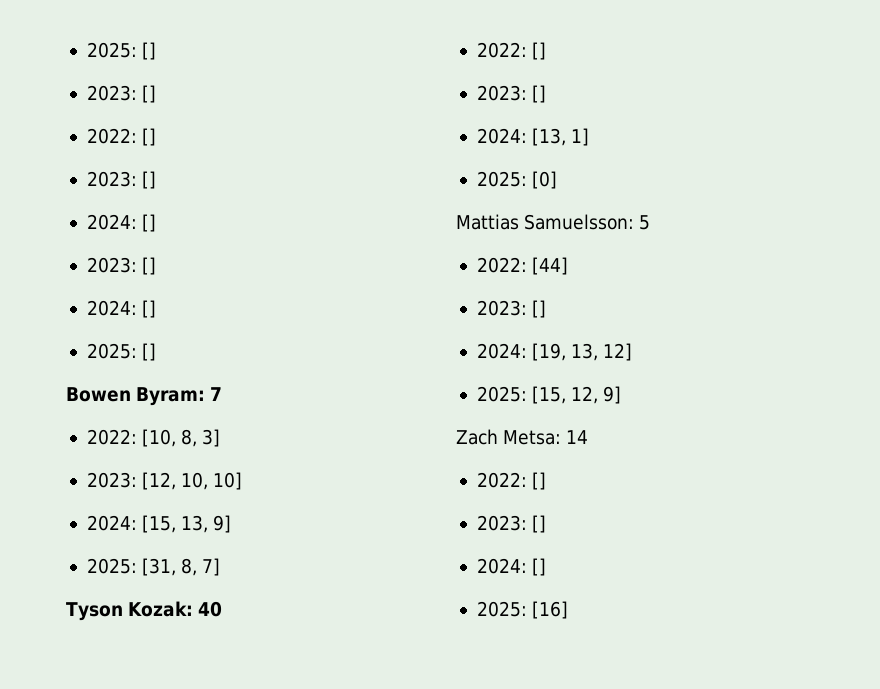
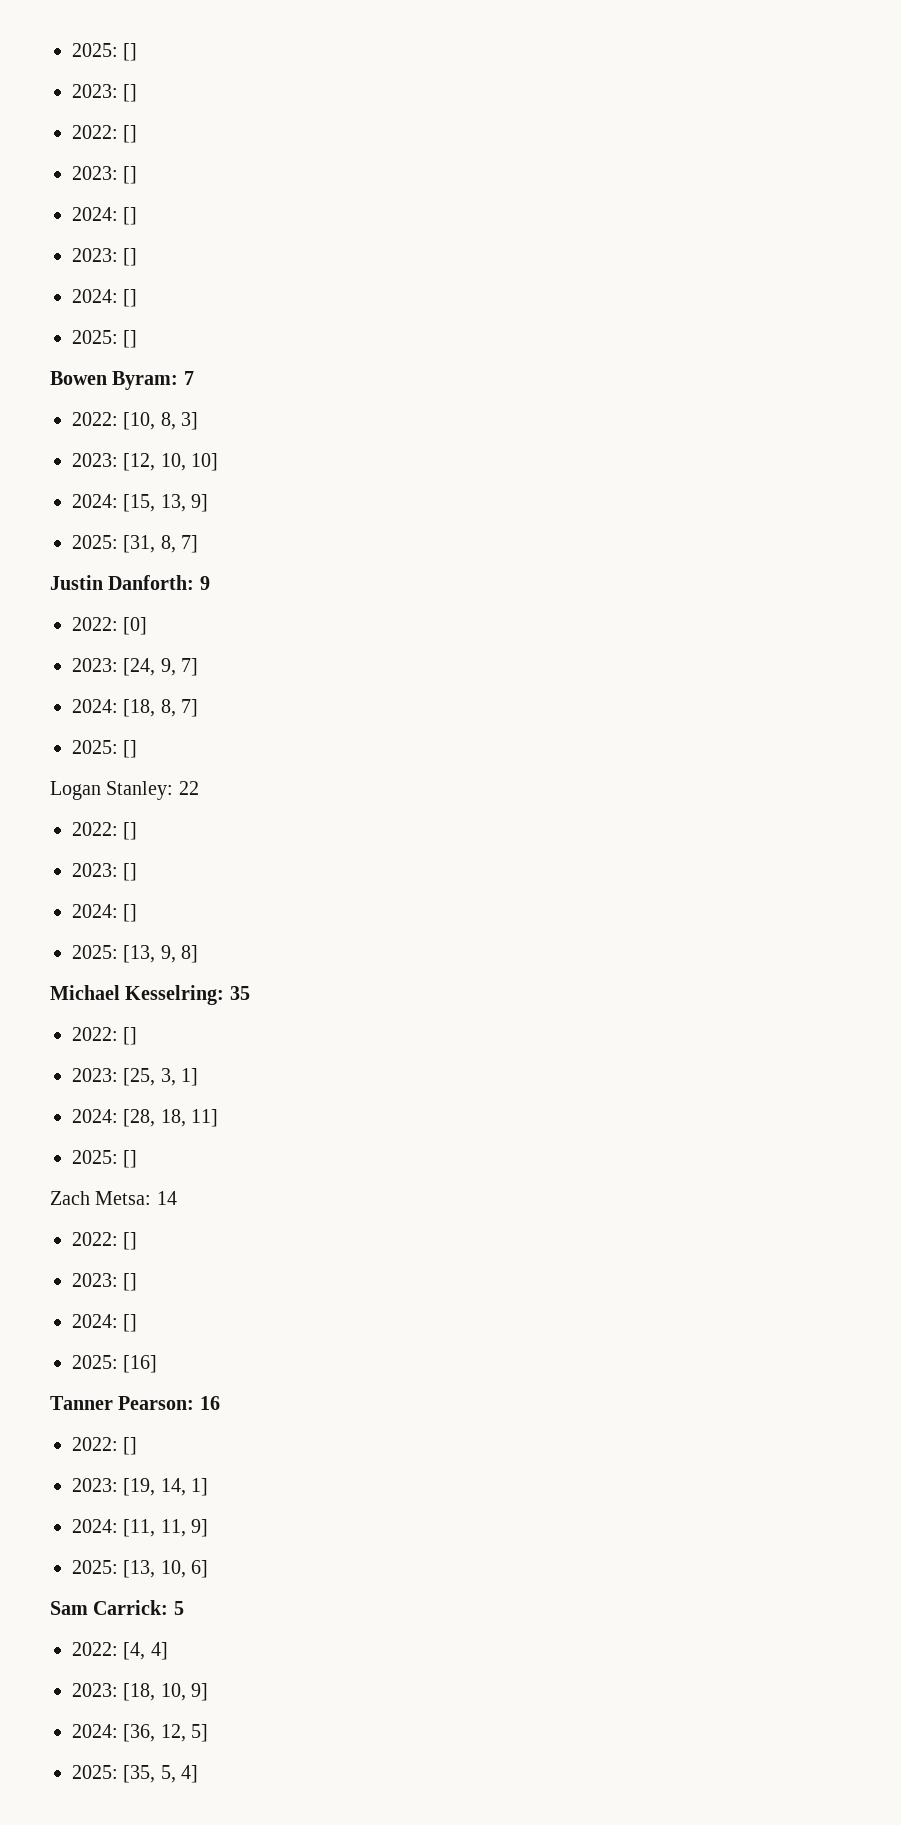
- Tyson Kozak: 40
+ Justin Danforth: 9
+ 2022: [0]
+ 2023: [24, 9, 7]
+ 2024: [18, 8, 7]
+ 2025: []
+ Logan Stanley: 22
  2022: []
  2023: []
- 2024: [13, 1]
- 2025: [0]
- Mattias Samuelsson: 5
- 2022: [44]
- 2023: []
- 2024: [19, 13, 12]
- 2025: [15, 12, 9]
+ 2024: []
+ 2025: [13, 9, 8]
+ Michael Kesselring: 35
+ 2022: []
+ 2023: [25, 3, 1]
+ 2024: [28, 18, 11]
+ 2025: []
+ Tanner Pearson: 16
+ 2022: []
+ 2023: [19, 14, 1]
+ 2024: [11, 11, 9]
+ 2025: [13, 10, 6]
+ Sam Carrick: 5
+ 2022: [4, 4]
+ 2023: [18, 10, 9]
+ 2024: [36, 12, 5]
+ 2025: [35, 5, 4]

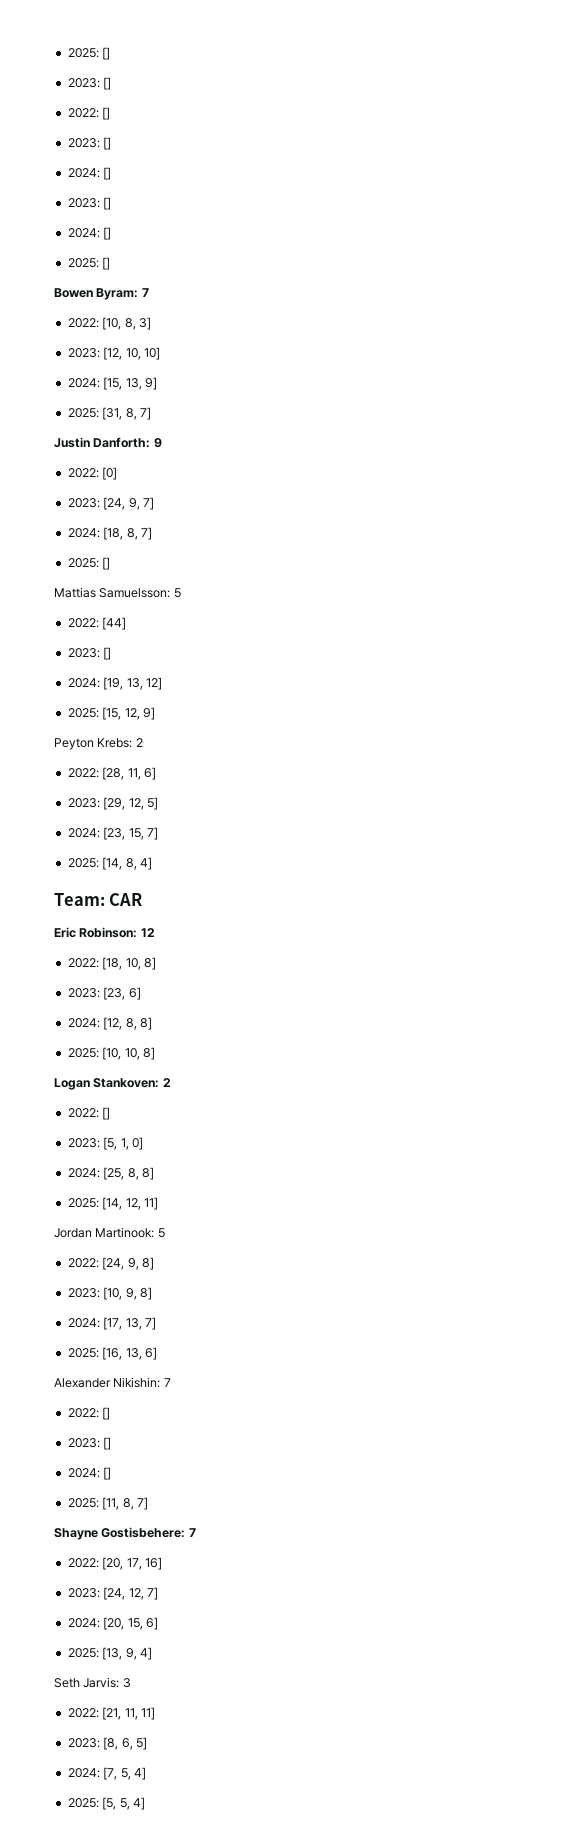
- Logan Stanley: 22
+ Mattias Samuelsson: 5
+ 2022: [44]
+ 2023: []
+ 2024: [19, 13, 12]
+ 2025: [15, 12, 9]
+ Peyton Krebs: 2
+ 2022: [28, 11, 6]
+ 2023: [29, 12, 5]
+ 2024: [23, 15, 7]
+ 2025: [14, 8, 4]
+ Team: CAR
+ Eric Robinson: 12
+ 2022: [18, 10, 8]
+ 2023: [23, 6]
+ 2024: [12, 8, 8]
+ 2025: [10, 10, 8]
+ Logan Stankoven: 2
+ 2022: []
+ 2023: [5, 1, 0]
+ 2024: [25, 8, 8]
+ 2025: [14, 12, 11]
+ Jordan Martinook: 5
+ 2022: [24, 9, 8]
+ 2023: [10, 9, 8]
+ 2024: [17, 13, 7]
+ 2025: [16, 13, 6]
+ Alexander Nikishin: 7
  2022: []
  2023: []
  2024: []
- 2025: [13, 9, 8]
- Michael Kesselring: 35
- 2022: []
- 2023: [25, 3, 1]
- 2024: [28, 18, 11]
- 2025: []
- Zach Metsa: 14
- 2022: []
- 2023: []
- 2024: []
- 2025: [16]
- Tanner Pearson: 16
- 2022: []
- 2023: [19, 14, 1]
- 2024: [11, 11, 9]
- 2025: [13, 10, 6]
- Sam Carrick: 5
- 2022: [4, 4]
- 2023: [18, 10, 9]
- 2024: [36, 12, 5]
- 2025: [35, 5, 4]
+ 2025: [11, 8, 7]
+ Shayne Gostisbehere: 7
+ 2022: [20, 17, 16]
+ 2023: [24, 12, 7]
+ 2024: [20, 15, 6]
+ 2025: [13, 9, 4]
+ Seth Jarvis: 3
+ 2022: [21, 11, 11]
+ 2023: [8, 6, 5]
+ 2024: [7, 5, 4]
+ 2025: [5, 5, 4]

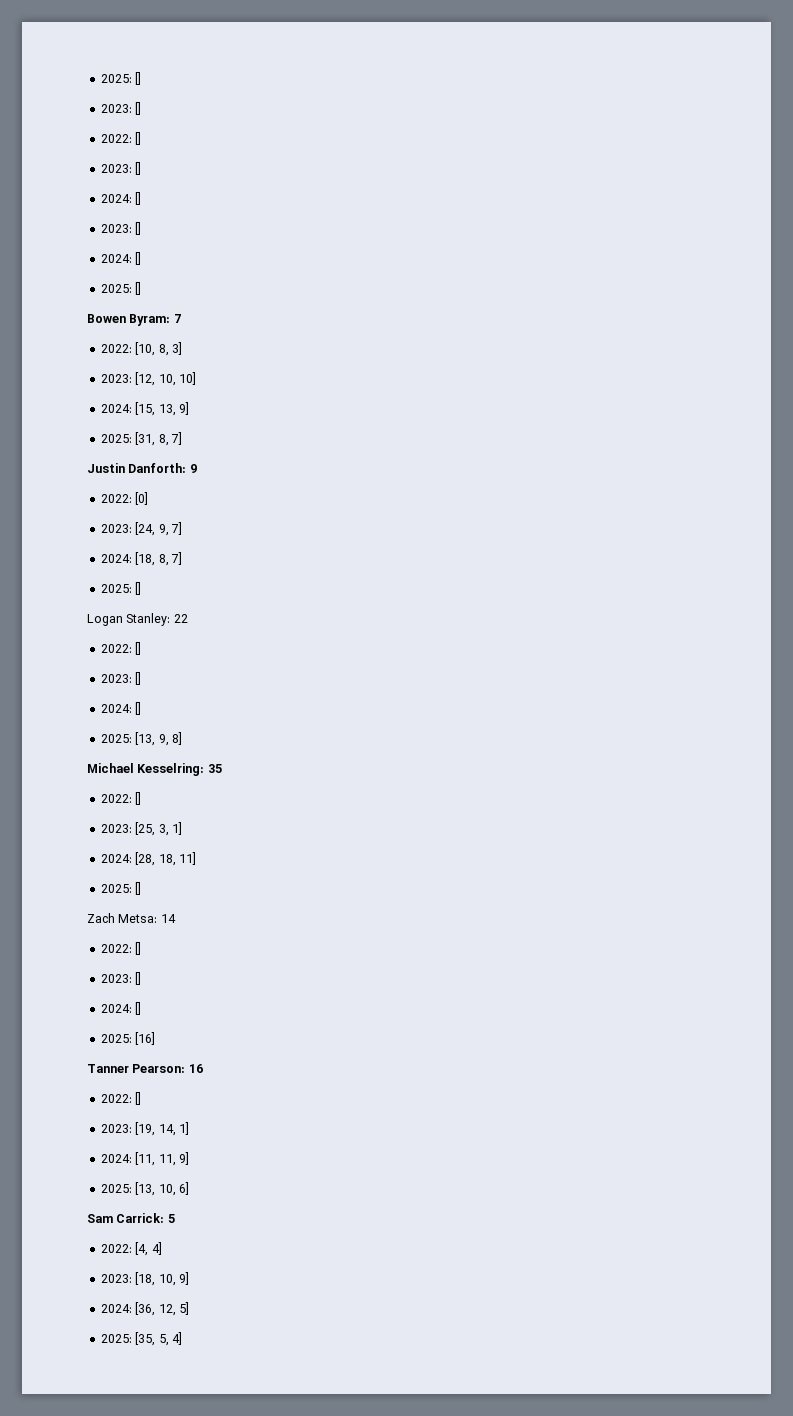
- Mattias Samuelsson: 5
- 2022: [44]
- 2023: []
- 2024: [19, 13, 12]
- 2025: [15, 12, 9]
- Peyton Krebs: 2
- 2022: [28, 11, 6]
- 2023: [29, 12, 5]
- 2024: [23, 15, 7]
- 2025: [14, 8, 4]
- Team: CAR
- Eric Robinson: 12
- 2022: [18, 10, 8]
- 2023: [23, 6]
- 2024: [12, 8, 8]
- 2025: [10, 10, 8]
- Logan Stankoven: 2
- 2022: []
- 2023: [5, 1, 0]
- 2024: [25, 8, 8]
- 2025: [14, 12, 11]
- Jordan Martinook: 5
- 2022: [24, 9, 8]
- 2023: [10, 9, 8]
- 2024: [17, 13, 7]
- 2025: [16, 13, 6]
- Alexander Nikishin: 7
+ Logan Stanley: 22
  2022: []
  2023: []
  2024: []
- 2025: [11, 8, 7]
- Shayne Gostisbehere: 7
- 2022: [20, 17, 16]
- 2023: [24, 12, 7]
- 2024: [20, 15, 6]
- 2025: [13, 9, 4]
- Seth Jarvis: 3
- 2022: [21, 11, 11]
- 2023: [8, 6, 5]
- 2024: [7, 5, 4]
- 2025: [5, 5, 4]
+ 2025: [13, 9, 8]
+ Michael Kesselring: 35
+ 2022: []
+ 2023: [25, 3, 1]
+ 2024: [28, 18, 11]
+ 2025: []
+ Zach Metsa: 14
+ 2022: []
+ 2023: []
+ 2024: []
+ 2025: [16]
+ Tanner Pearson: 16
+ 2022: []
+ 2023: [19, 14, 1]
+ 2024: [11, 11, 9]
+ 2025: [13, 10, 6]
+ Sam Carrick: 5
+ 2022: [4, 4]
+ 2023: [18, 10, 9]
+ 2024: [36, 12, 5]
+ 2025: [35, 5, 4]

